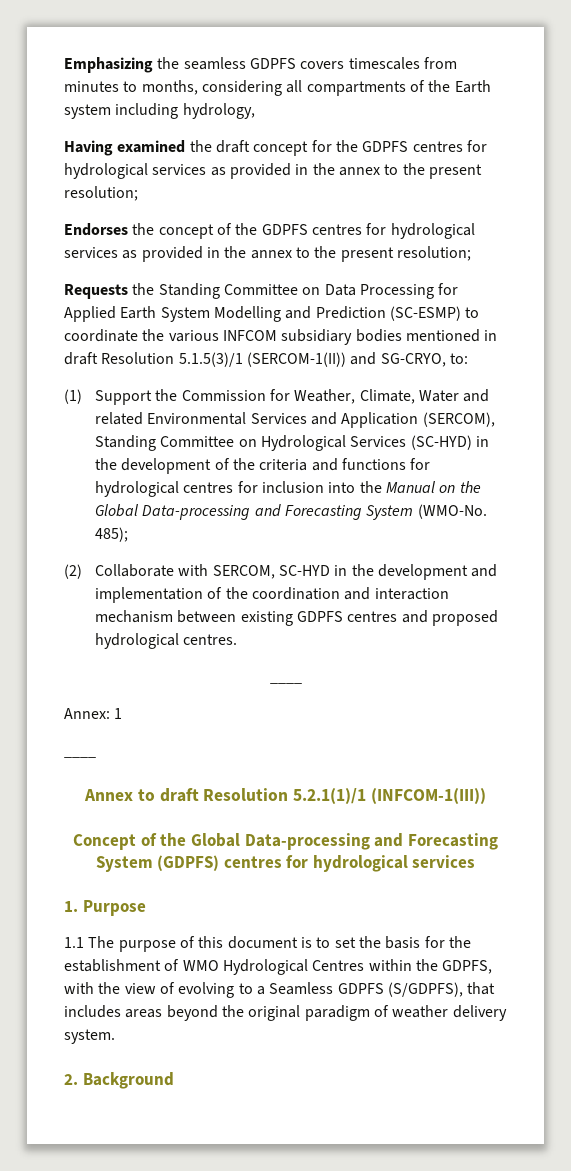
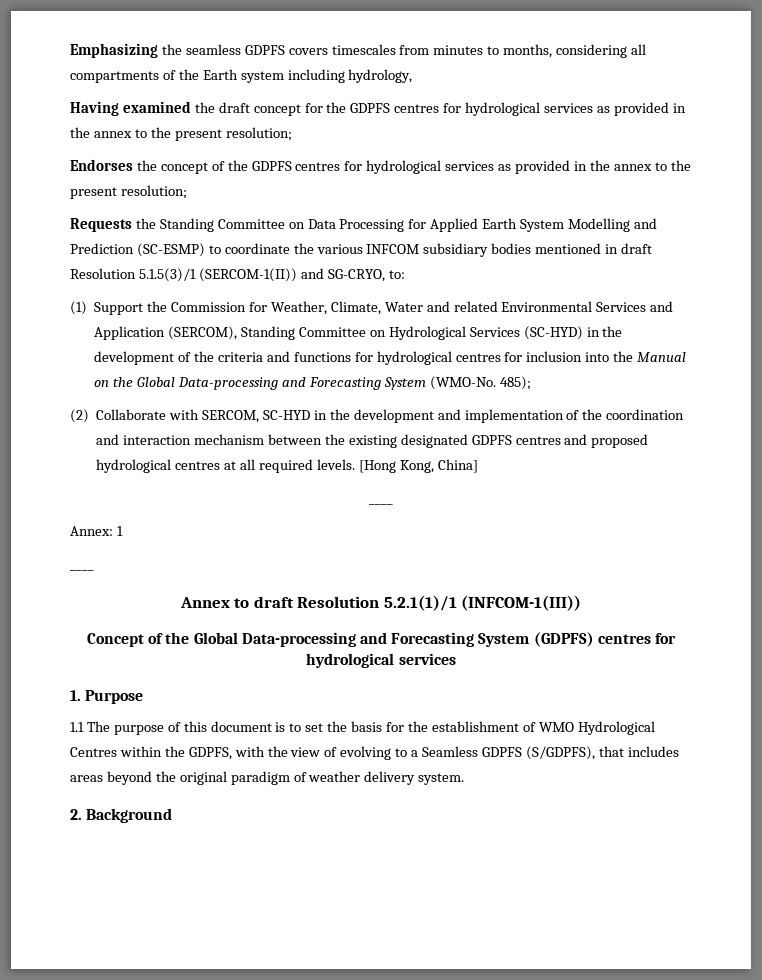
- (2) Collaborate with SERCOM, SC-HYD in the development and implementation of the coordination and interaction mechanism between existing GDPFS centres and proposed hydrological centres.
+ (2) Collaborate with SERCOM, SC-HYD in the development and implementation of the coordination and interaction mechanism between the existing designated GDPFS centres and proposed hydrological centres at all required levels. [Hong Kong, China]

